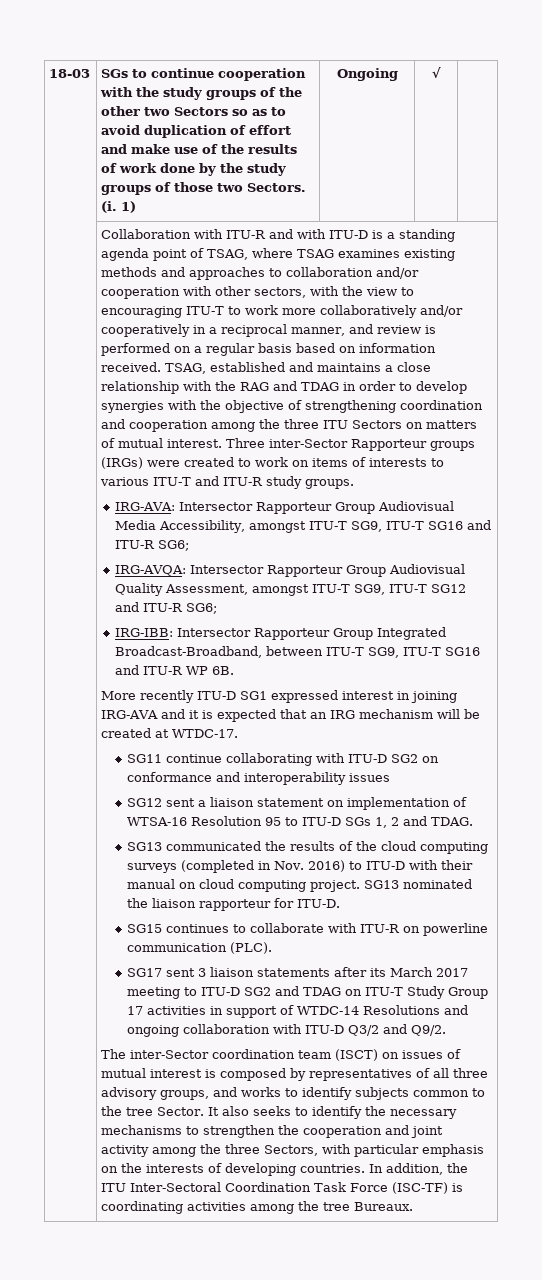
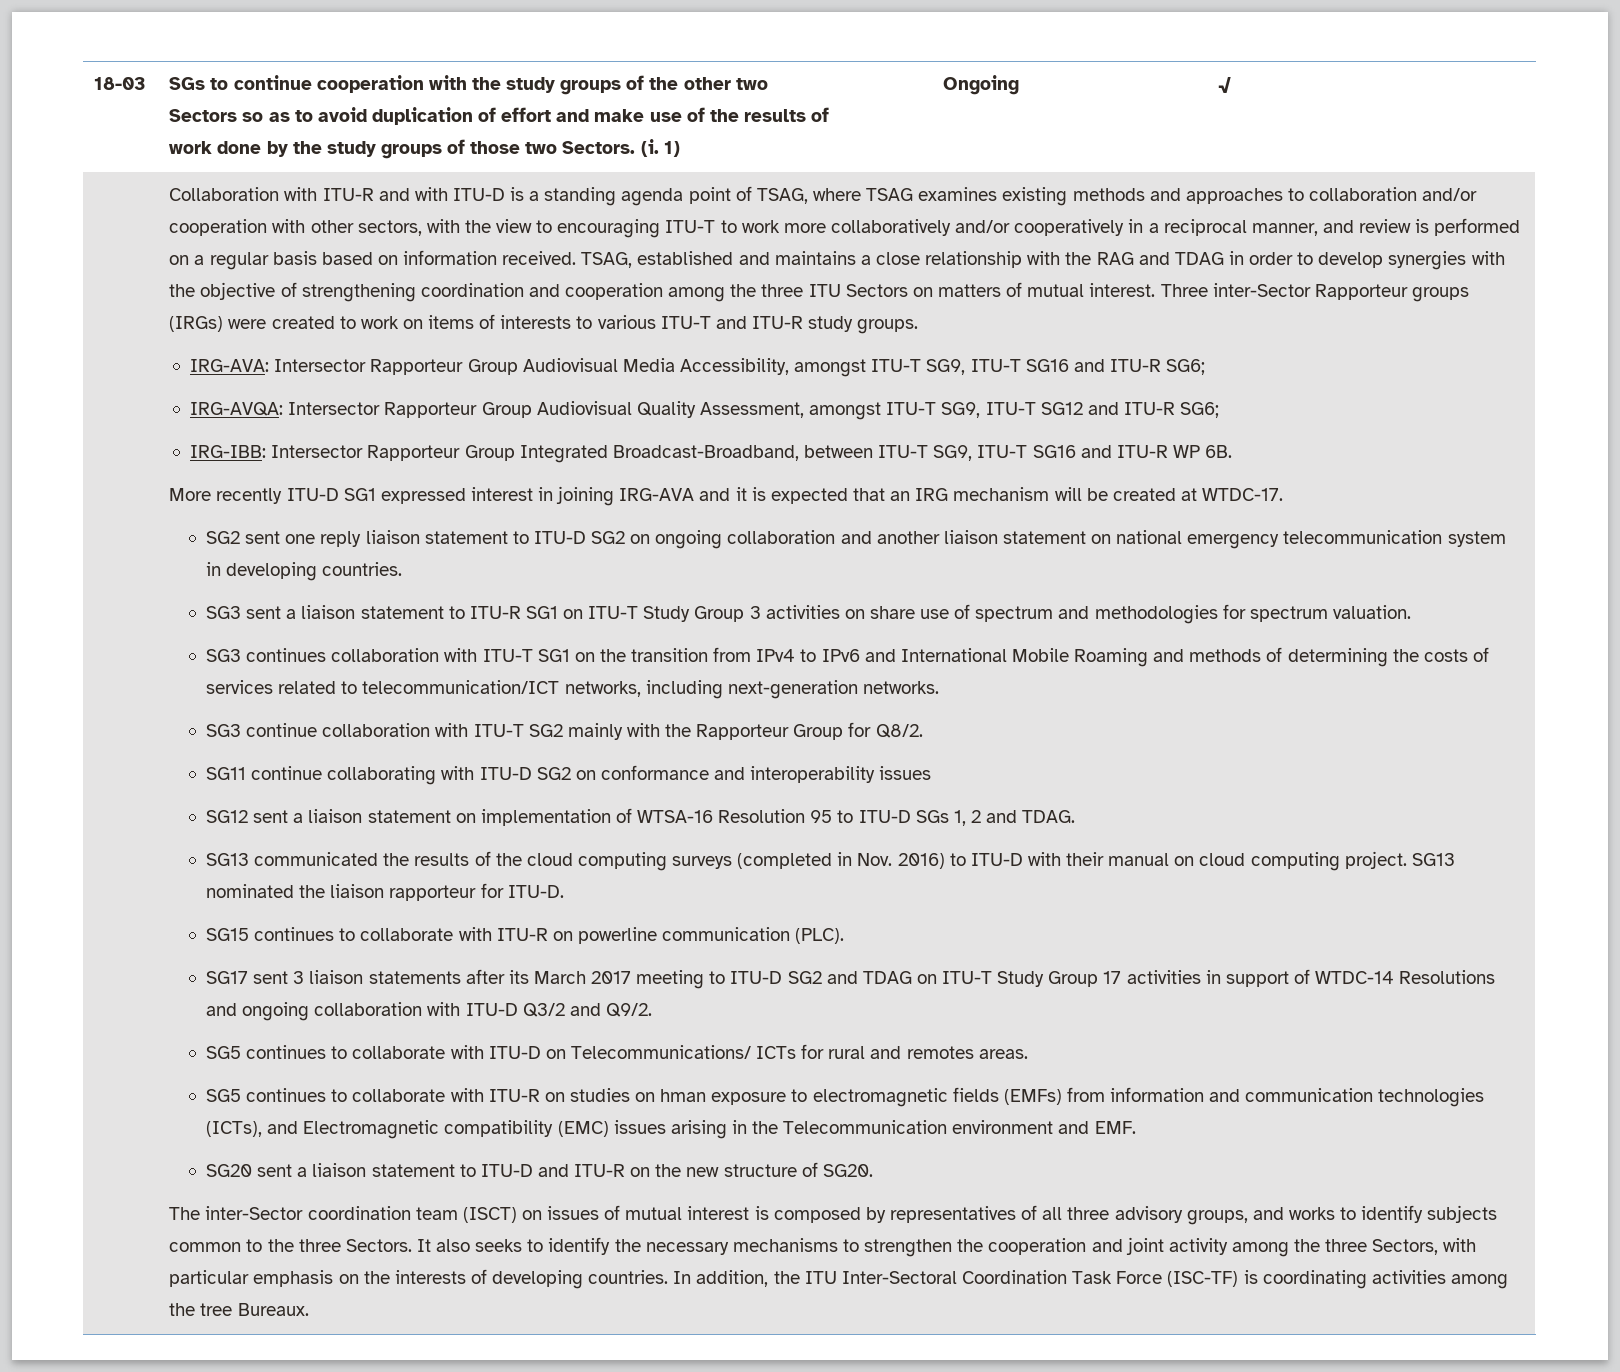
+ SG2 sent one reply liaison statement to ITU-D SG2 on ongoing collaboration and another liaison statement on national emergency telecommunication system in developing countries.
+ SG3 sent a liaison statement to ITU-R SG1 on ITU-T Study Group 3 activities on share use of spectrum and methodologies for spectrum valuation.
+ SG3 continues collaboration with ITU-T SG1 on the transition from IPv4 to IPv6 and International Mobile Roaming and methods of determining the costs of services related to telecommunication/ICT networks, including next-generation networks.
+ SG3 continue collaboration with ITU-T SG2 mainly with the Rapporteur Group for Q8/2.
+ SG5 continues to collaborate with ITU-D on Telecommunications/ ICTs for rural and remotes areas.
+ SG5 continues to collaborate with ITU-R on studies on hman exposure to electromagnetic fields (EMFs) from information and communication technologies (ICTs), and Electromagnetic compatibility (EMC) issues arising in the Telecommunication environment and EMF.
+ SG20 sent a liaison statement to ITU-D and ITU-R on the new structure of SG20.
- The inter-Sector coordination team (ISCT) on issues of mutual interest is composed by representatives of all three advisory groups, and works to identify subjects common to the tree Sector.
+ The inter-Sector coordination team (ISCT) on issues of mutual interest is composed by representatives of all three advisory groups, and works to identify subjects common to the three Sectors.

